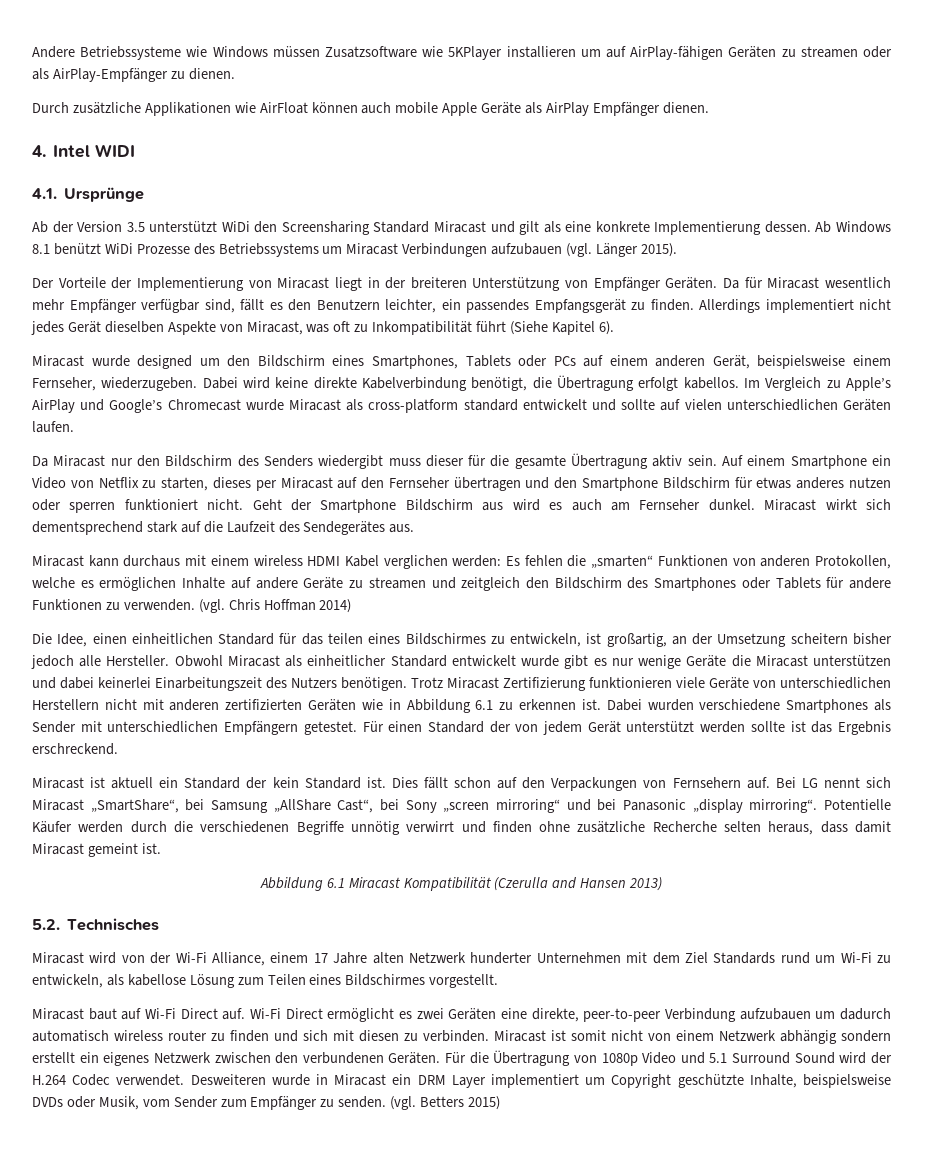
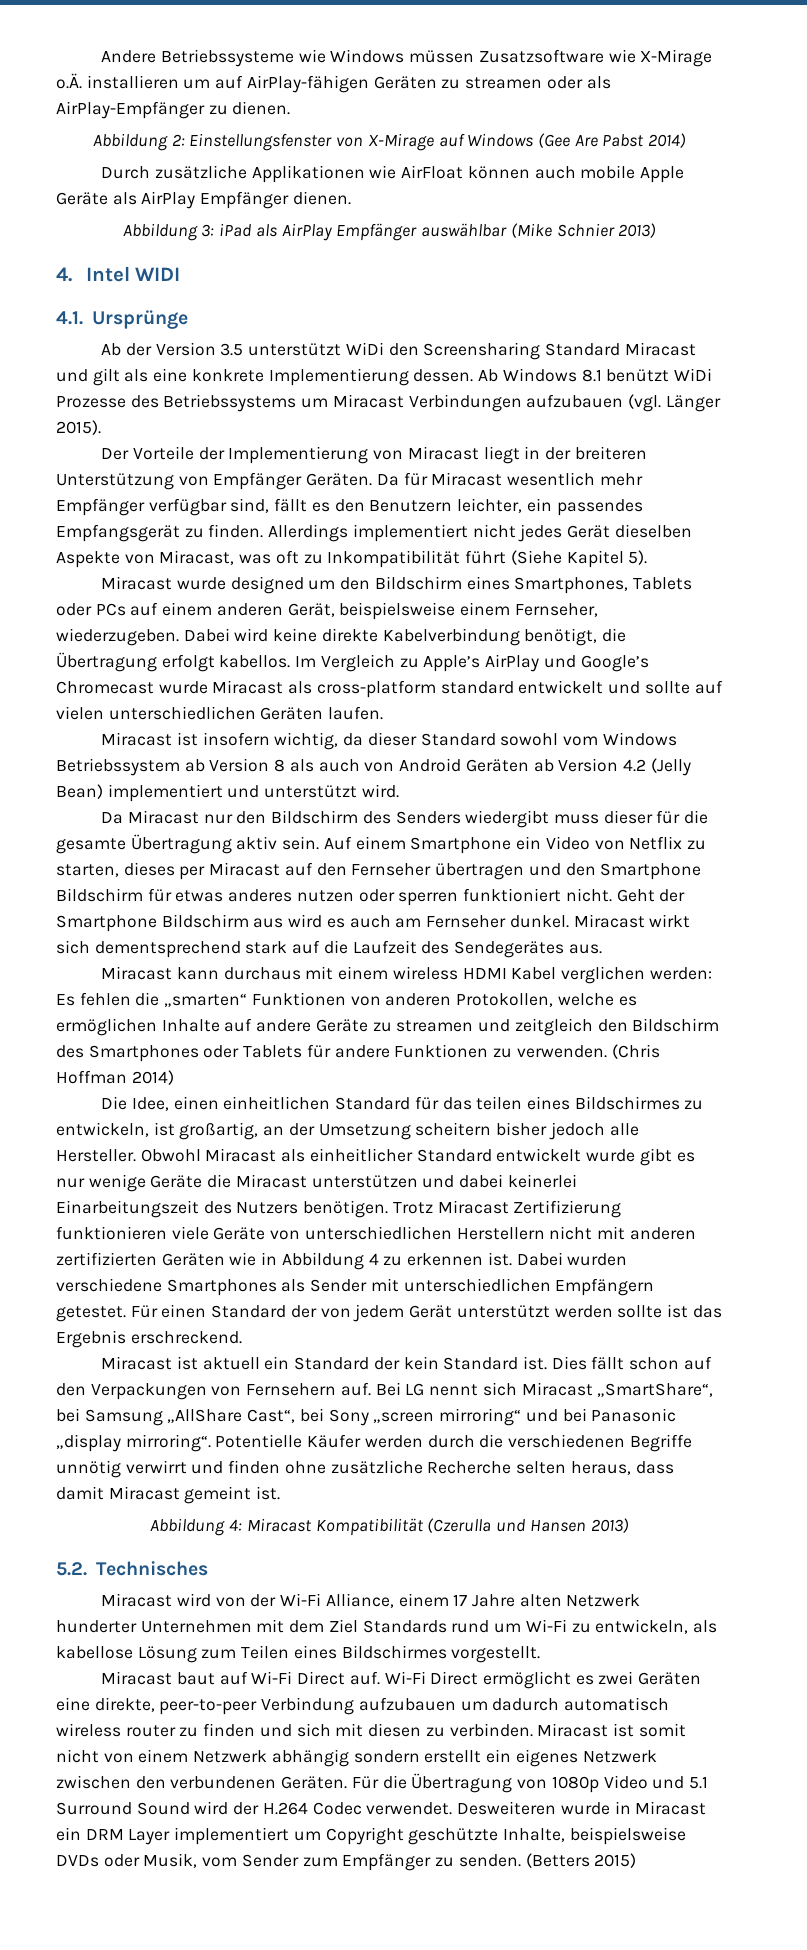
- Andere Betriebssysteme wie Windows müssen Zusatzsoftware wie 5KPlayer installieren um auf AirPlay-fähigen Geräten zu streamen oder als AirPlay-Empfänger zu dienen.
+ Andere Betriebssysteme wie Windows müssen Zusatzsoftware wie X-Mirage o.Ä. installieren um auf AirPlay-fähigen Geräten zu streamen oder als AirPlay-Empfänger zu dienen.
+ Abbildung 2: Einstellungsfenster von X-Mirage auf Windows (Gee Are Pabst 2014)
+ Abbildung 3: iPad als AirPlay Empfänger auswählbar (Mike Schnier 2013)
- Allerdings implementiert nicht jedes Gerät dieselben Aspekte von Miracast, was oft zu Inkompatibilität führt (Siehe Kapitel 6).
+ Allerdings implementiert nicht jedes Gerät dieselben Aspekte von Miracast, was oft zu Inkompatibilität führt (Siehe Kapitel 5).
+ Miracast ist insofern wichtig, da dieser Standard sowohl vom Windows Betriebssystem ab Version 8 als auch von Android Geräten ab Version 4.2 (Jelly Bean) implementiert und unterstützt wird.
- (vgl. Chris Hoffman 2014)
+ (Chris Hoffman 2014)
- Trotz Miracast Zertifizierung funktionieren viele Geräte von unterschiedlichen Herstellern nicht mit anderen zertifizierten Geräten wie in Abbildung 6.1 zu erkennen ist.
+ Trotz Miracast Zertifizierung funktionieren viele Geräte von unterschiedlichen Herstellern nicht mit anderen zertifizierten Geräten wie in Abbildung 4 zu erkennen ist.
- Abbildung 6.1 Miracast Kompatibilität (Czerulla and Hansen 2013)
+ Abbildung 4: Miracast Kompatibilität (Czerulla und Hansen 2013)
- (vgl. Betters 2015)
+ (Betters 2015)

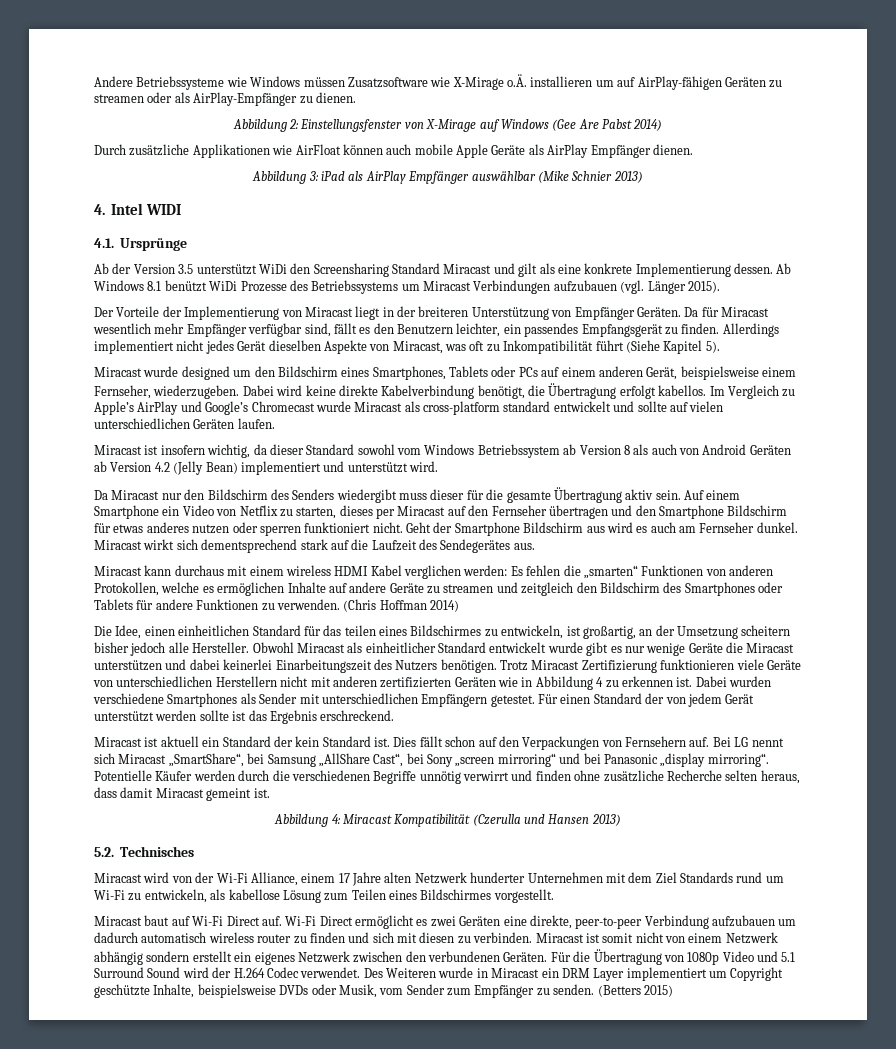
- Desweiteren wurde in Miracast ein DRM Layer implementiert um Copyright geschützte Inhalte, beispielsweise DVDs oder Musik, vom Sender zum Empfänger zu senden.
+ Des Weiteren wurde in Miracast ein DRM Layer implementiert um Copyright geschützte Inhalte, beispielsweise DVDs oder Musik, vom Sender zum Empfänger zu senden.

